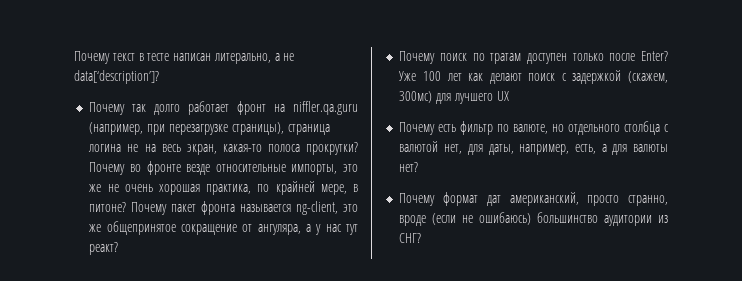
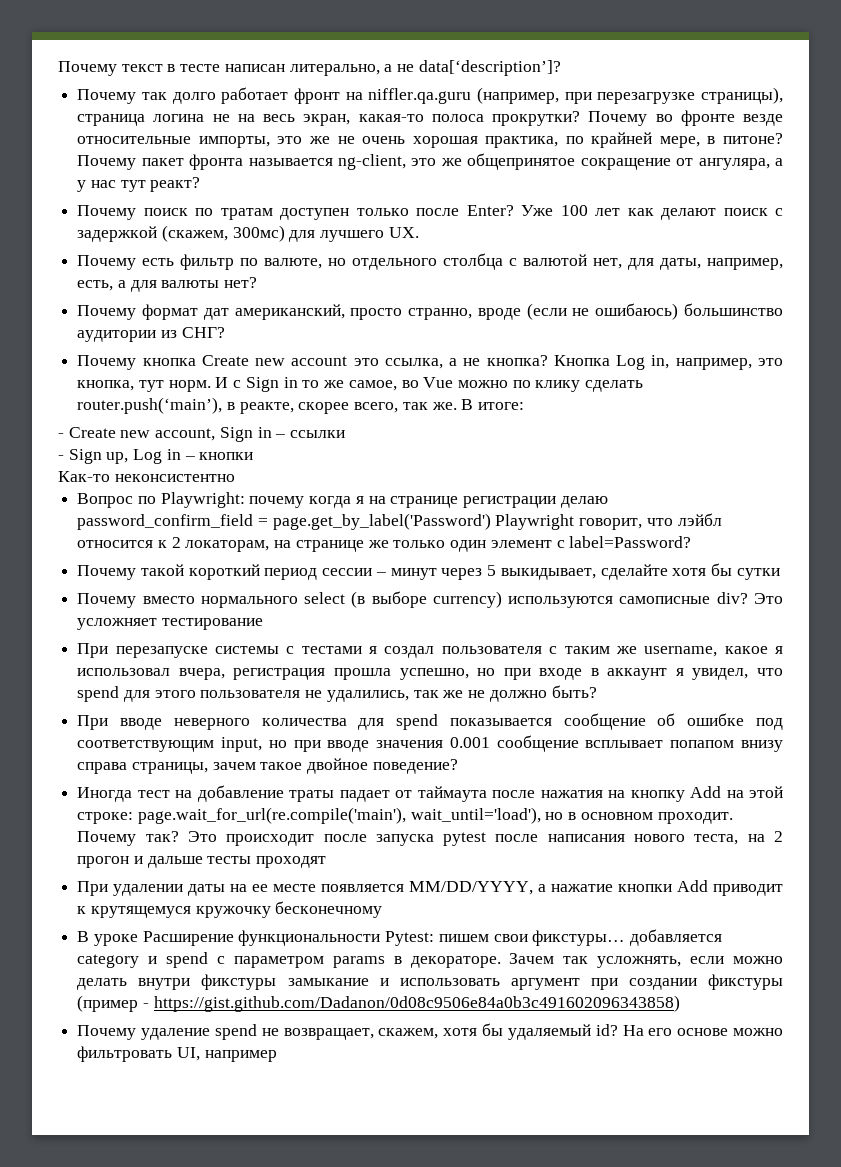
- Уже 100 лет как делают поиск с задержкой (скажем, 300мс) для лучшего UX
+ Уже 100 лет как делают поиск с задержкой (скажем, 300мс) для лучшего UX.
+ Почему кнопка Create new account это ссылка, а не кнопка? Кнопка Log in, например, это кнопка, тут норм. И с Sign in то же самое, во Vue можно по клику сделать router.push(‘main’), в реакте, скорее всего, так же. В итоге:
+ - Create new account, Sign in – ссылки
+ - Sign up, Log in – кнопки
+ Как-то неконсистентно
+ Вопрос по Playwright: почему когда я на странице регистрации делаю password_confirm_field = page.get_by_label('Password') Playwright говорит, что лэйбл относится к 2 локаторам, на странице же только один элемент с label=Password?
+ Почему такой короткий период сессии – минут через 5 выкидывает, сделайте хотя бы сутки
+ Почему вместо нормального select (в выборе currency) используются самописные div? Это усложняет тестирование
+ При перезапуске системы с тестами я создал пользователя с таким же username, какое я использовал вчера, регистрация прошла успешно, но при входе в аккаунт я увидел, что spend для этого пользователя не удалились, так же не должно быть?
+ При вводе неверного количества для spend показывается сообщение об ошибке под соответствующим input, но при вводе значения 0.001 сообщение всплывает попапом внизу справа страницы, зачем такое двойное поведение?
+ Иногда тест на добавление траты падает от таймаута после нажатия на кнопку Add на этой строке: page.wait_for_url(re.compile('main'), wait_until='load'), но в основном проходит. Почему так? Это происходит после запуска pytest после написания нового теста, на 2 прогон и дальше тесты проходят
+ При удалении даты на ее месте появляется MM/DD/YYYY, а нажатие кнопки Add приводит к крутящемуся кружочку бесконечному
+ В уроке Расширение функциональности Pytest: пишем свои фикстуры… добавляется category и spend с параметром params в декораторе. Зачем так усложнять, если можно делать внутри фикстуры замыкание и использовать аргумент при создании фикстуры (пример - https://gist.github.com/Dadanon/0d08c9506e84a0b3c491602096343858)
+ Почему удаление spend не возвращает, скажем, хотя бы удаляемый id? На его основе можно фильтровать UI, например

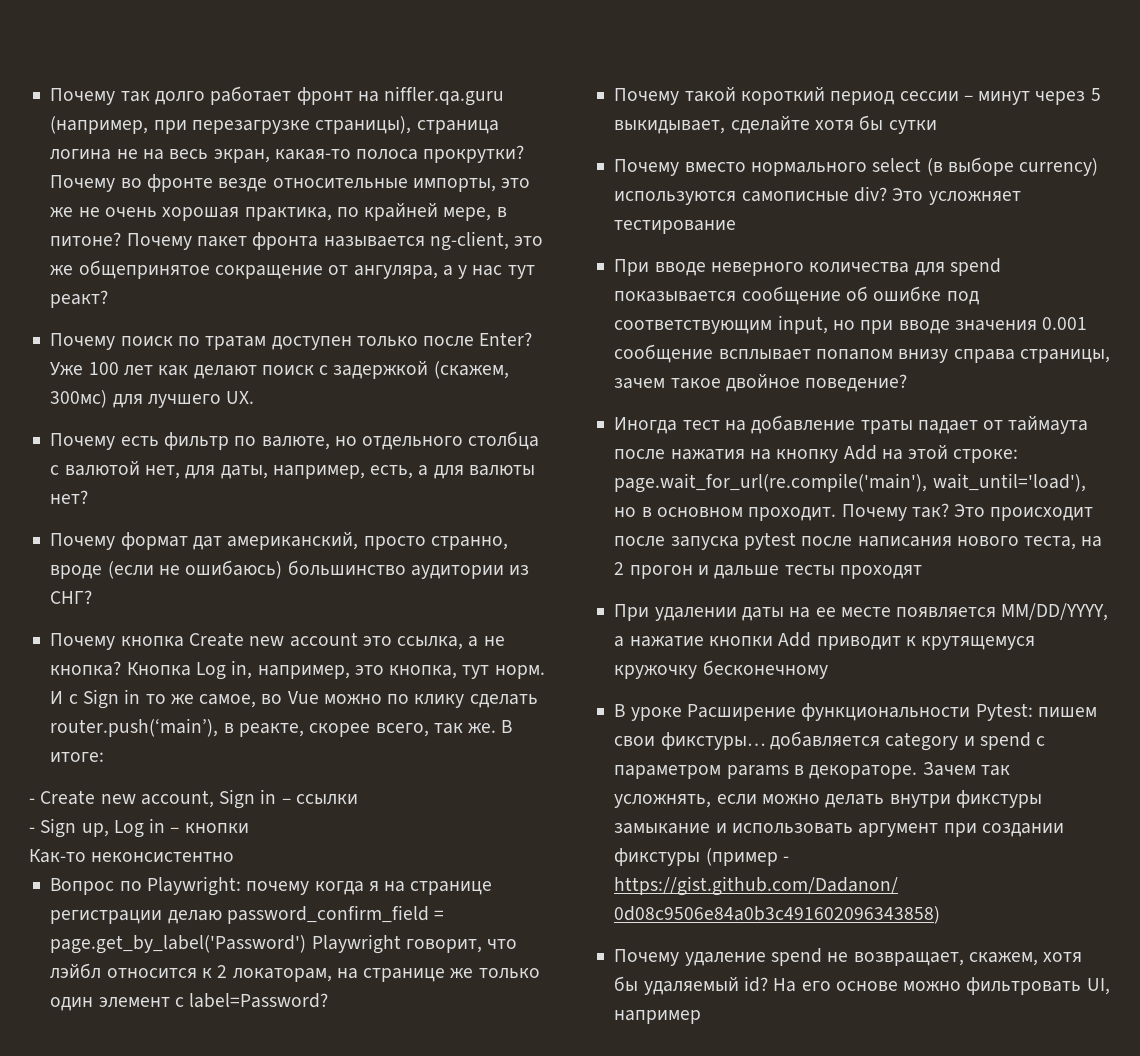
- Почему текст в тесте написан литерально, а не data[‘description’]?
- При перезапуске системы с тестами я создал пользователя с таким же username, какое я использовал вчера, регистрация прошла успешно, но при входе в аккаунт я увидел, что spend для этого пользователя не удалились, так же не должно быть?

